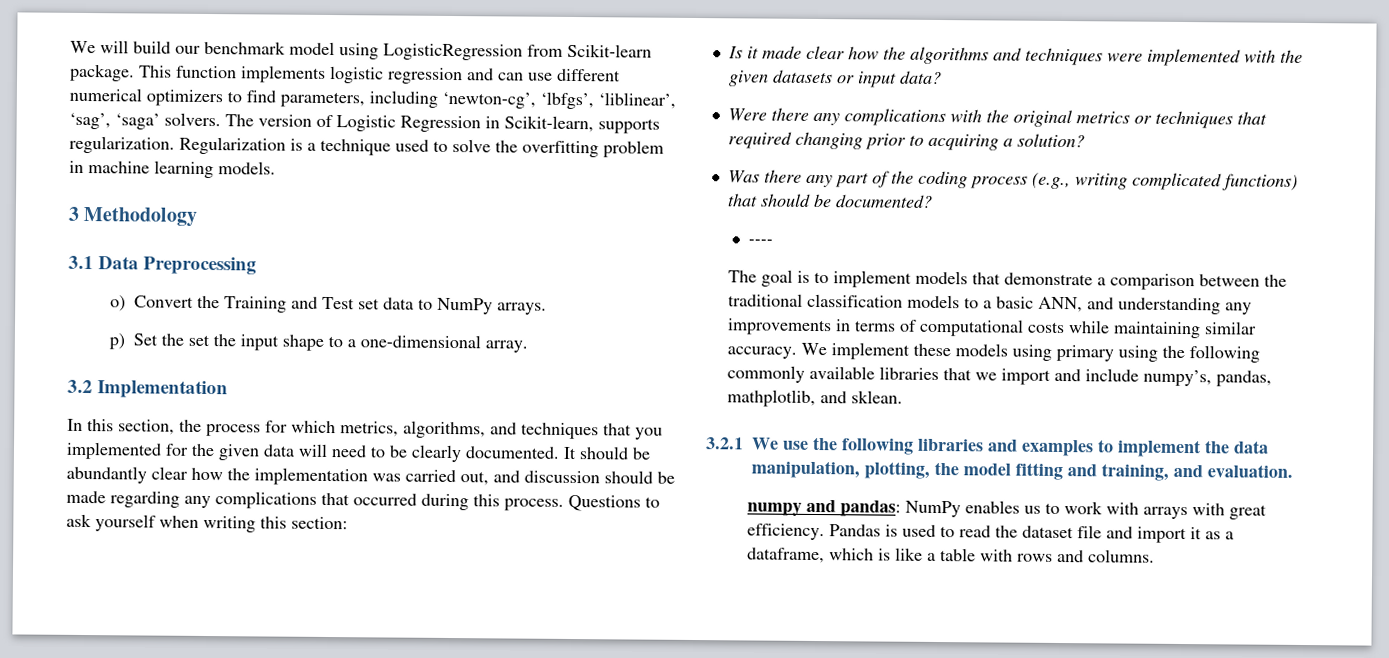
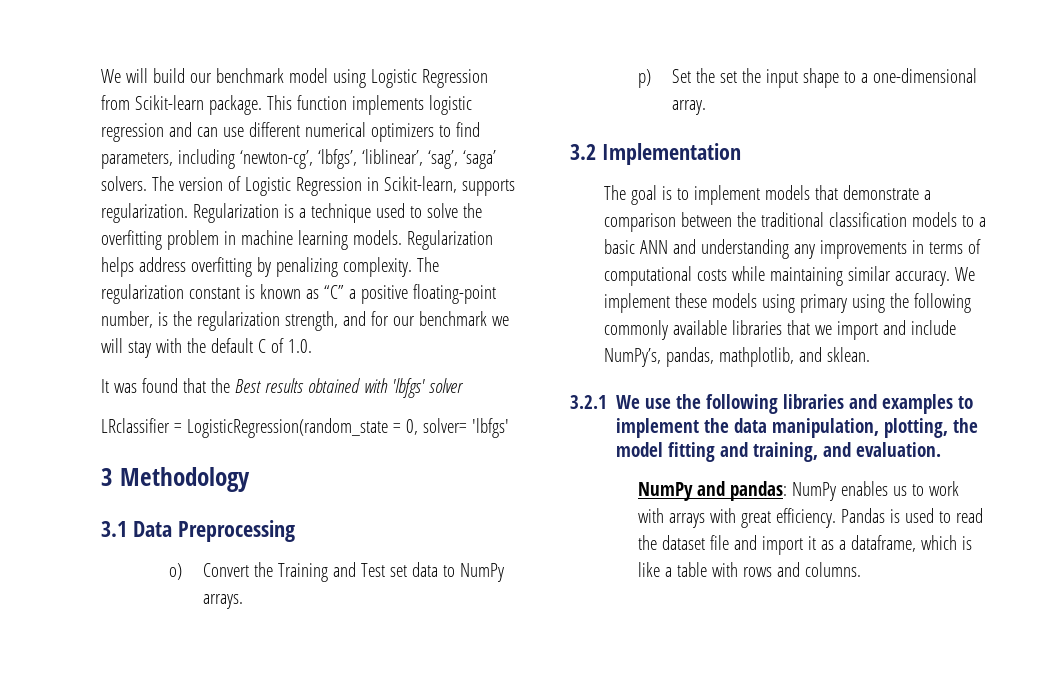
- We will build our benchmark model using LogisticRegression from Scikit-learn package.
+ We will build our benchmark model using Logistic Regression from Scikit-learn package.
+ Regularization helps address overfitting by penalizing complexity. The regularization constant is known as “C” a positive floating-point number, is the regularization strength, and for our benchmark we will stay with the default C of 1.0.
+ It was found that the Best results obtained with 'lbfgs' solver
+ LRclassifier = LogisticRegression(random_state = 0, solver= 'lbfgs'
- In this section, the process for which metrics, algorithms, and techniques that you implemented for the given data will need to be clearly documented. It should be abundantly clear how the implementation was carried out, and discussion should be made regarding any complications that occurred during this process. Questions to ask yourself when writing this section:
- Is it made clear how the algorithms and techniques were implemented with the given datasets or input data?
- Were there any complications with the original metrics or techniques that required changing prior to acquiring a solution?
- Was there any part of the coding process (e.g., writing complicated functions) that should be documented?
- ----
- The goal is to implement models that demonstrate a comparison between the traditional classification models to a basic ANN, and understanding any improvements in terms of computational costs while maintaining similar accuracy.
+ The goal is to implement models that demonstrate a comparison between the traditional classification models to a basic ANN and understanding any improvements in terms of computational costs while maintaining similar accuracy.
- We implement these models using primary using the following commonly available libraries that we import and include numpy’s, pandas, mathplotlib, and sklean.
+ We implement these models using primary using the following commonly available libraries that we import and include NumPy’s, pandas, mathplotlib, and sklean.
- numpy and pandas: NumPy enables us to work with arrays with great efficiency.
+ NumPy and pandas: NumPy enables us to work with arrays with great efficiency.

